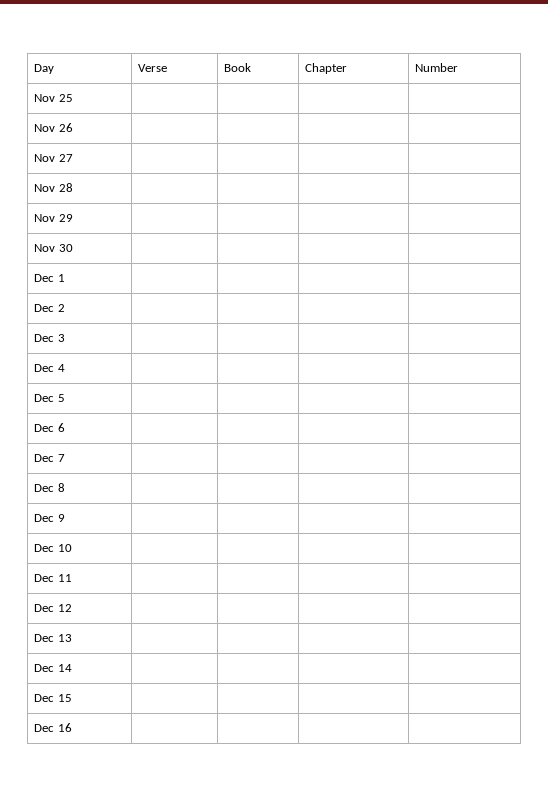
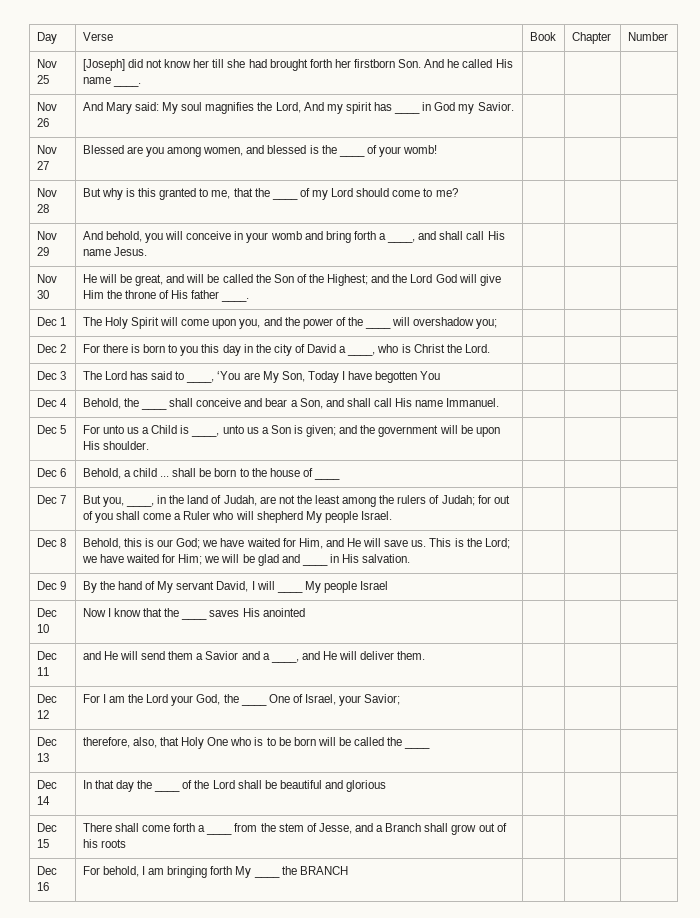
- Nov 25 | | | |
- Nov 26 | | | |
- Nov 27 | | | |
- Nov 28 | | | |
- Nov 29 | | | |
- Nov 30 | | | |
- Dec 1 | | | |
- Dec 2 | | | |
- Dec 3 | | | |
- Dec 4 | | | |
- Dec 5 | | | |
- Dec 6 | | | |
- Dec 7 | | | |
- Dec 8 | | | |
- Dec 9 | | | |
- Dec 10 | | | |
- Dec 11 | | | |
- Dec 12 | | | |
- Dec 13 | | | |
- Dec 14 | | | |
- Dec 15 | | | |
- Dec 16 | | | |
+ Nov 25 | [Joseph] did not know her till she had brought forth her firstborn Son. And he called His name ____. | | |
+ Nov 26 | And Mary said: My soul magnifies the Lord, And my spirit has ____ in God my Savior. | | |
+ Nov 27 | Blessed are you among women, and blessed is the ____ of your womb! | | |
+ Nov 28 | But why is this granted to me, that the ____ of my Lord should come to me? | | |
+ Nov 29 | And behold, you will conceive in your womb and bring forth a ____, and shall call His name Jesus. | | |
+ Nov 30 | He will be great, and will be called the Son of the Highest; and the Lord God will give Him the throne of His father ____. | | |
+ Dec 1 | The Holy Spirit will come upon you, and the power of the ____ will overshadow you; | | |
+ Dec 2 | For there is born to you this day in the city of David a ____, who is Christ the Lord. | | |
+ Dec 3 | The Lord has said to ____, ‘You are My Son, Today I have begotten You | | |
+ Dec 4 | Behold, the ____ shall conceive and bear a Son, and shall call His name Immanuel. | | |
+ Dec 5 | For unto us a Child is ____, unto us a Son is given; and the government will be upon His shoulder. | | |
+ Dec 6 | Behold, a child ... shall be born to the house of ____ | | |
+ Dec 7 | But you, ____, in the land of Judah, are not the least among the rulers of Judah; for out of you shall come a Ruler who will shepherd My people Israel. | | |
+ Dec 8 | Behold, this is our God; we have waited for Him, and He will save us. This is the Lord; we have waited for Him; we will be glad and ____ in His salvation. | | |
+ Dec 9 | By the hand of My servant David, I will ____ My people Israel | | |
+ Dec 10 | Now I know that the ____ saves His anointed | | |
+ Dec 11 | and He will send them a Savior and a ____, and He will deliver them. | | |
+ Dec 12 | For I am the Lord your God, the ____ One of Israel, your Savior; | | |
+ Dec 13 | therefore, also, that Holy One who is to be born will be called the ____ | | |
+ Dec 14 | In that day the ____ of the Lord shall be beautiful and glorious | | |
+ Dec 15 | There shall come forth a ____ from the stem of Jesse, and a Branch shall grow out of his roots | | |
+ Dec 16 | For behold, I am bringing forth My ____ the BRANCH | | |

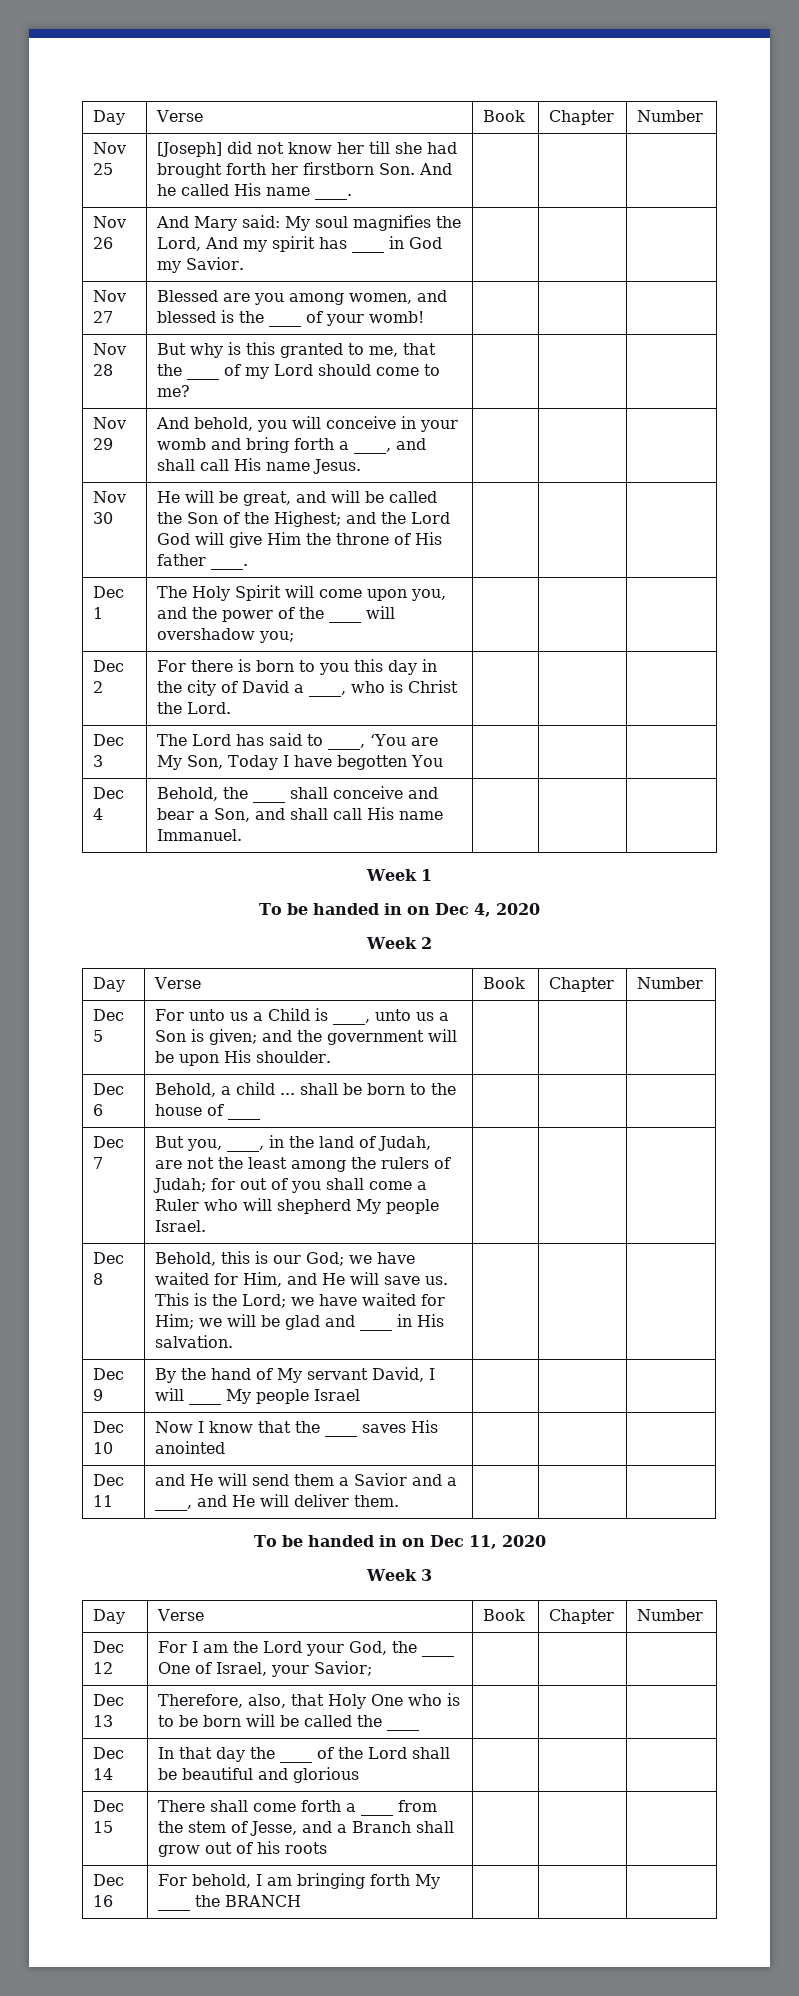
+ Week 1
+ To be handed in on Dec 4, 2020
+ Week 2
+ Day | Verse | Book | Chapter | Number
+ To be handed in on Dec 11, 2020
+ Week 3
+ Day | Verse | Book | Chapter | Number
- Dec 13 | therefore, also, that Holy One who is to be born will be called the ____ | | |
+ Dec 13 | Therefore, also, that Holy One who is to be born will be called the ____ | | |

